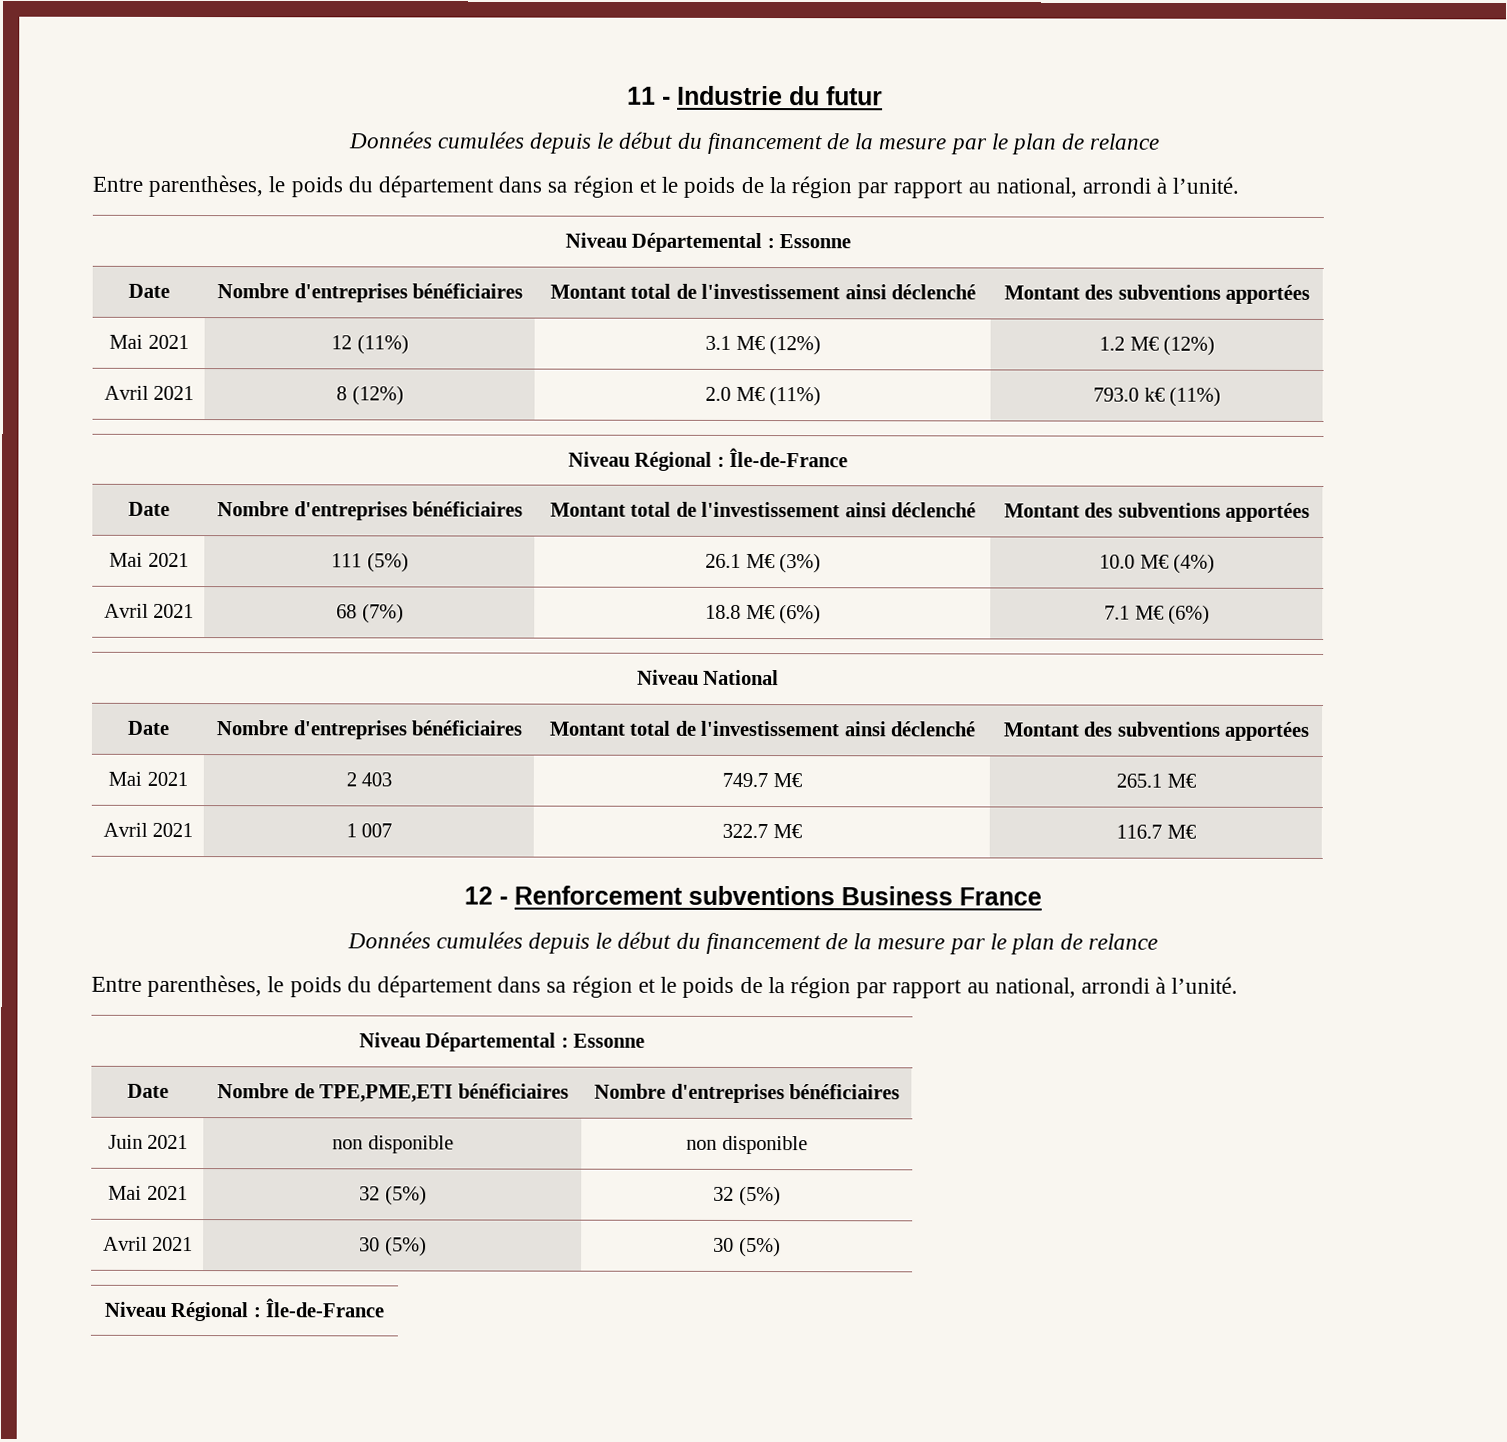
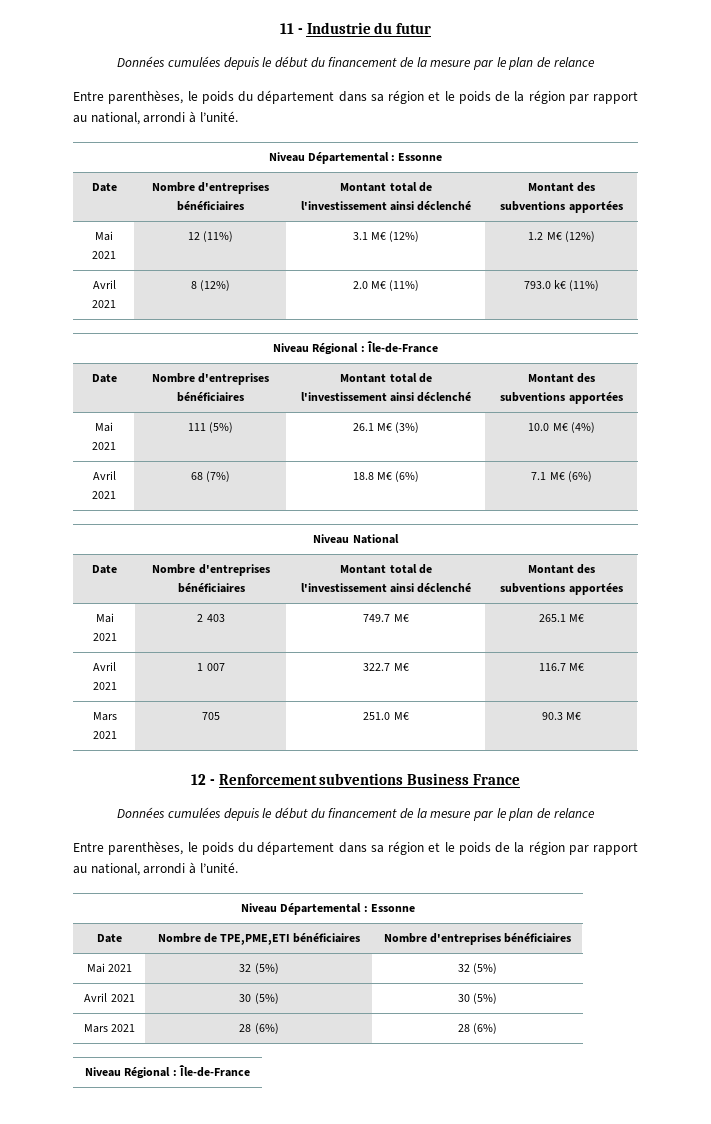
+ Mars 2021 | 705 | 251.0 M€ | 90.3 M€
- Juin 2021 | non disponible | non disponible
+ Mars 2021 | 28 (6%) | 28 (6%)

